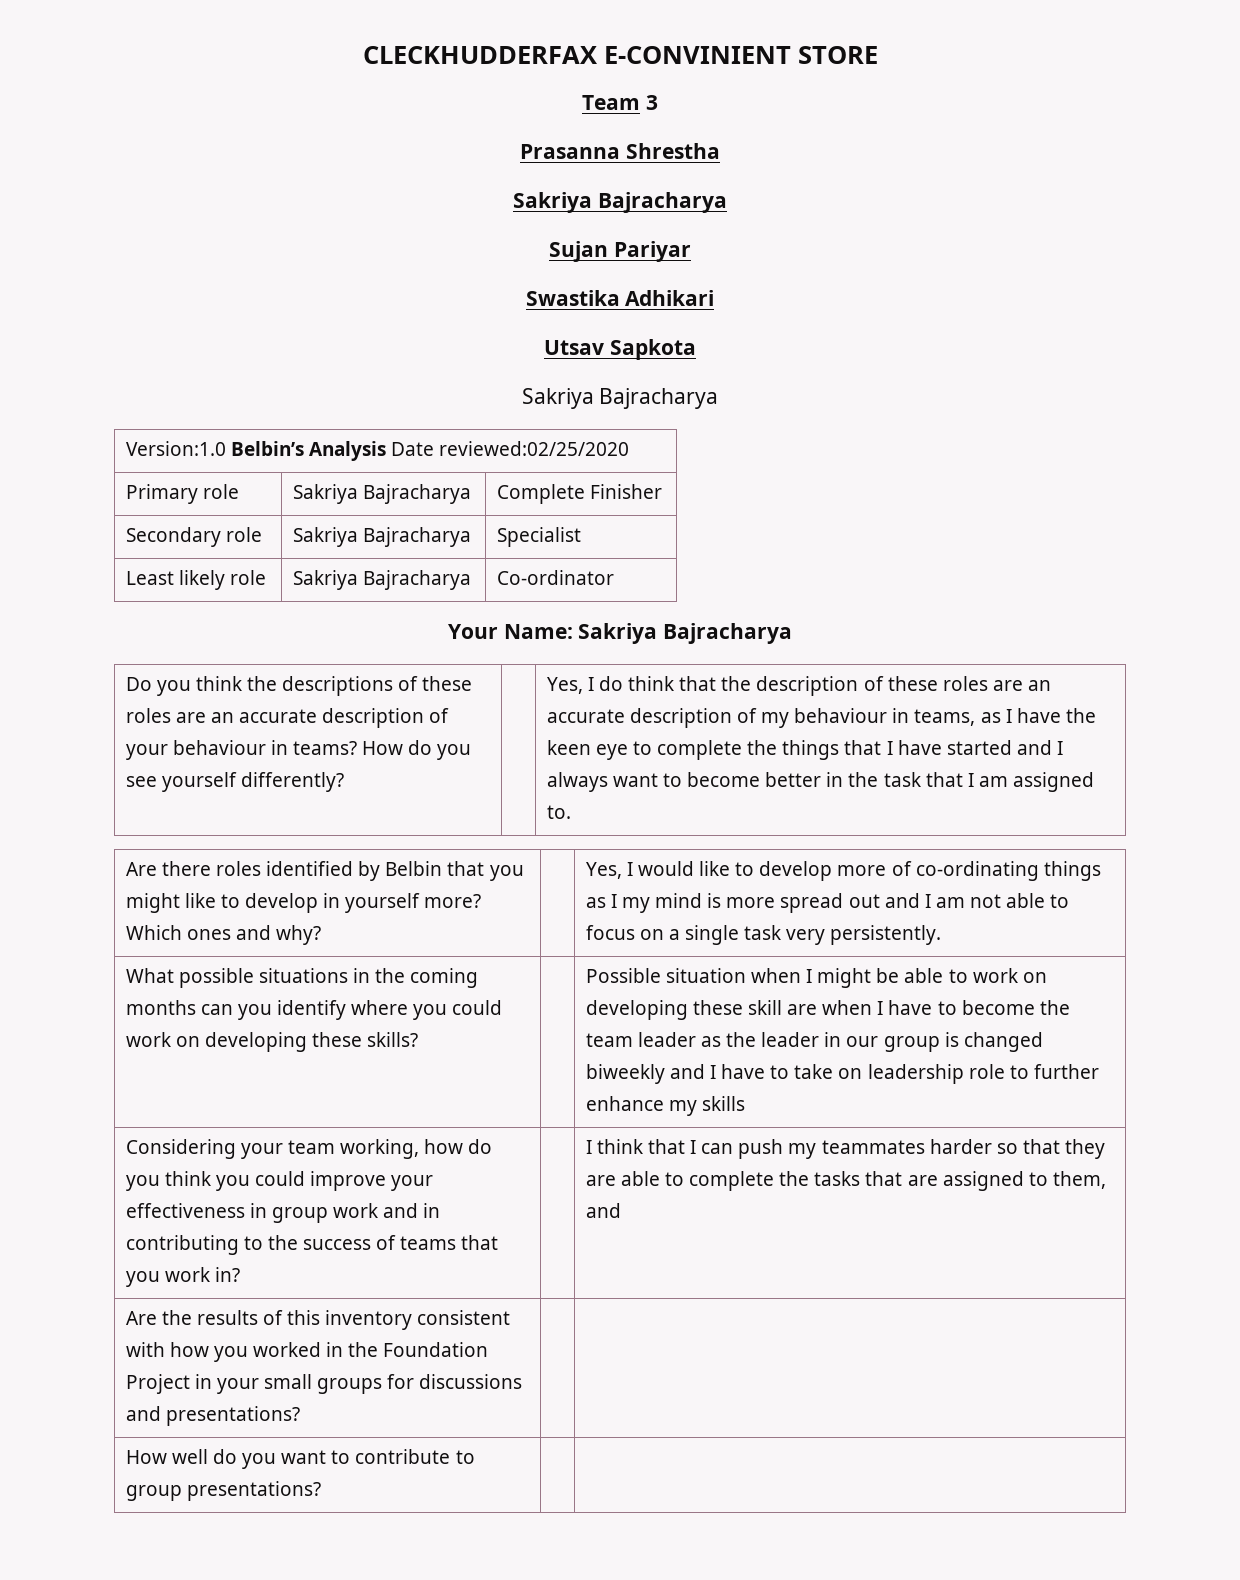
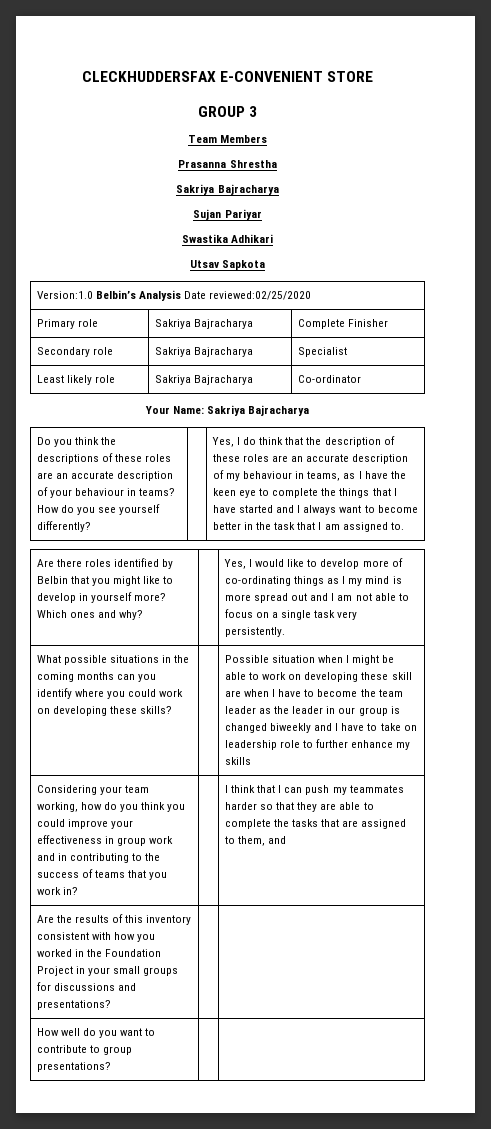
- CLECKHUDDERFAX E-CONVINIENT STORE
+ CLECKHUDDERSFAX E-CONVENIENT STORE
+ GROUP 3
- Team 3
+ Team Members
  Utsav Sapkota
- Sakriya Bajracharya

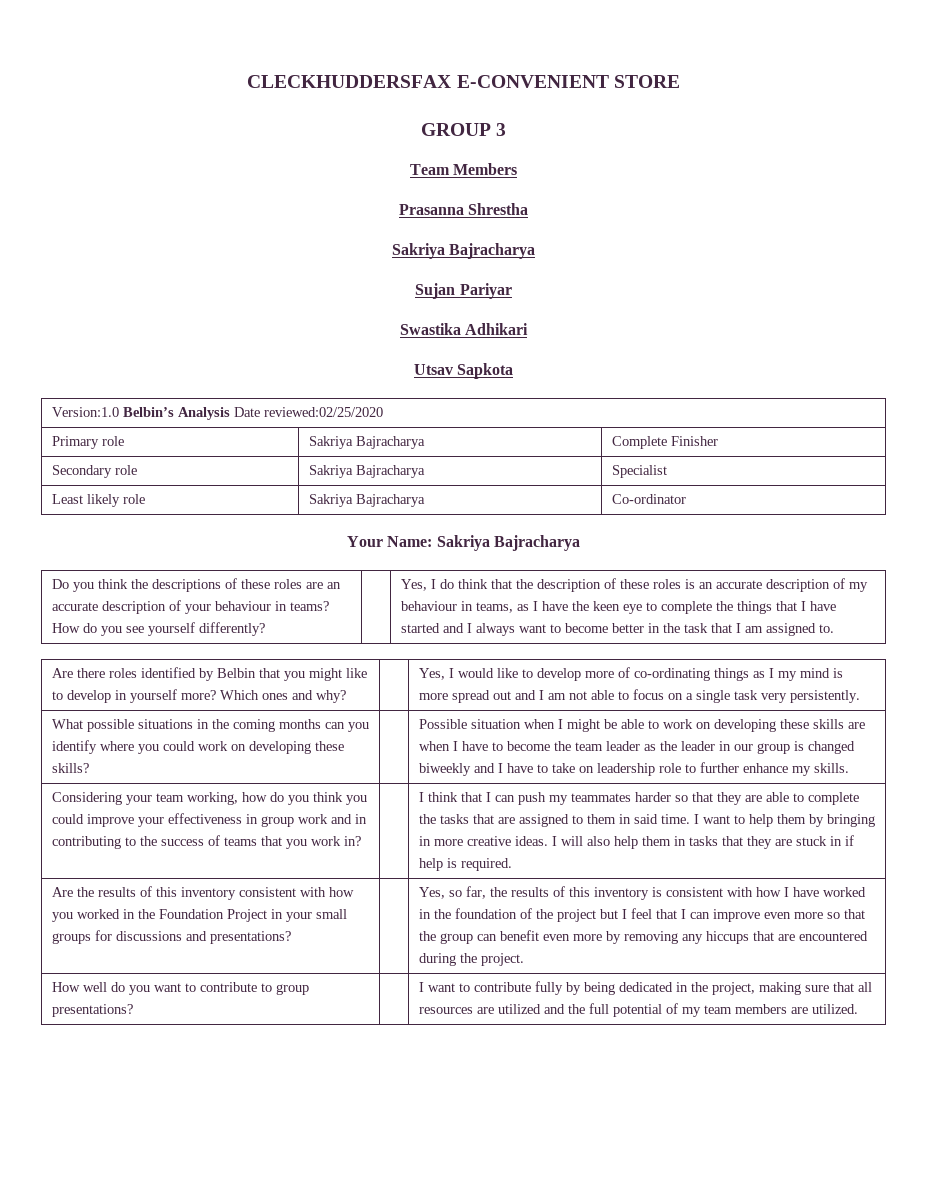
- Yes, I do think that the description of these roles are an accurate description of my behaviour in teams, as I have the keen eye to complete the things that I have started and I always want to become better in the task that I am assigned to.
+ Yes, I do think that the description of these roles is an accurate description of my behaviour in teams, as I have the keen eye to complete the things that I have started and I always want to become better in the task that I am assigned to.
- Possible situation when I might be able to work on developing these skill are when I have to become the team leader as the leader in our group is changed biweekly and I have to take on leadership role to further enhance my skills
+ Possible situation when I might be able to work on developing these skills are when I have to become the team leader as the leader in our group is changed biweekly and I have to take on leadership role to further enhance my skills.
- I think that I can push my teammates harder so that they are able to complete the tasks that are assigned to them, and
+ I think that I can push my teammates harder so that they are able to complete the tasks that are assigned to them in said time. I want to help them by bringing in more creative ideas. I will also help them in tasks that they are stuck in if help is required.
+ Yes, so far, the results of this inventory is consistent with how I have worked in the foundation of the project but I feel that I can improve even more so that the group can benefit even more by removing any hiccups that are encountered during the project.
- How well do you want to contribute to group presentations? | |
+ How well do you want to contribute to group presentations? | | I want to contribute fully by being dedicated in the project, making sure that all resources are utilized and the full potential of my team members are utilized.

